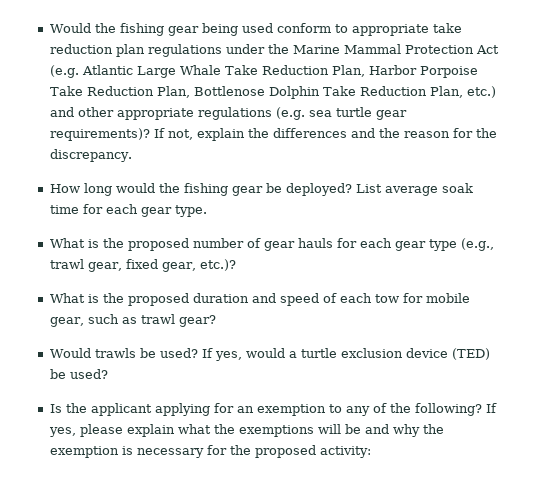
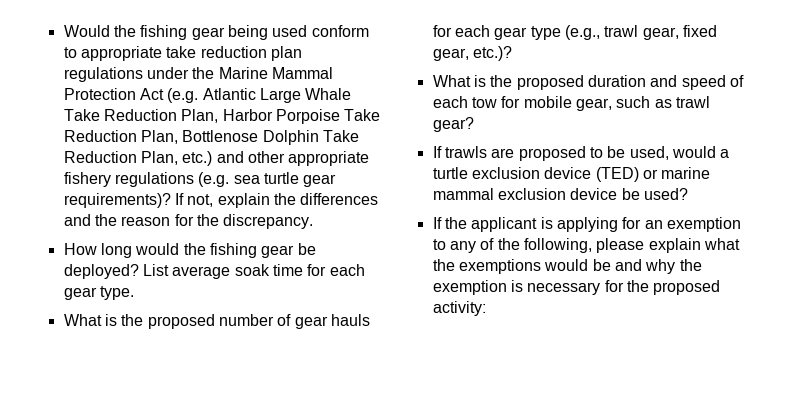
- Would the fishing gear being used conform to appropriate take reduction plan regulations under the Marine Mammal Protection Act (e.g. Atlantic Large Whale Take Reduction Plan, Harbor Porpoise Take Reduction Plan, Bottlenose Dolphin Take Reduction Plan, etc.) and other appropriate regulations (e.g. sea turtle gear requirements)?
+ Would the fishing gear being used conform to appropriate take reduction plan regulations under the Marine Mammal Protection Act (e.g. Atlantic Large Whale Take Reduction Plan, Harbor Porpoise Take Reduction Plan, Bottlenose Dolphin Take Reduction Plan, etc.) and other appropriate fishery regulations (e.g. sea turtle gear requirements)?
- Would trawls be used? If yes, would a turtle exclusion device (TED) be used?
+ If trawls are proposed to be used, would a turtle exclusion device (TED) or marine mammal exclusion device be used?
- Is the applicant applying for an exemption to any of the following? If yes, please explain what the exemptions will be and why the exemption is necessary for the proposed activity:
+ If the applicant is applying for an exemption to any of the following, please explain what the exemptions would be and why the exemption is necessary for the proposed activity:

